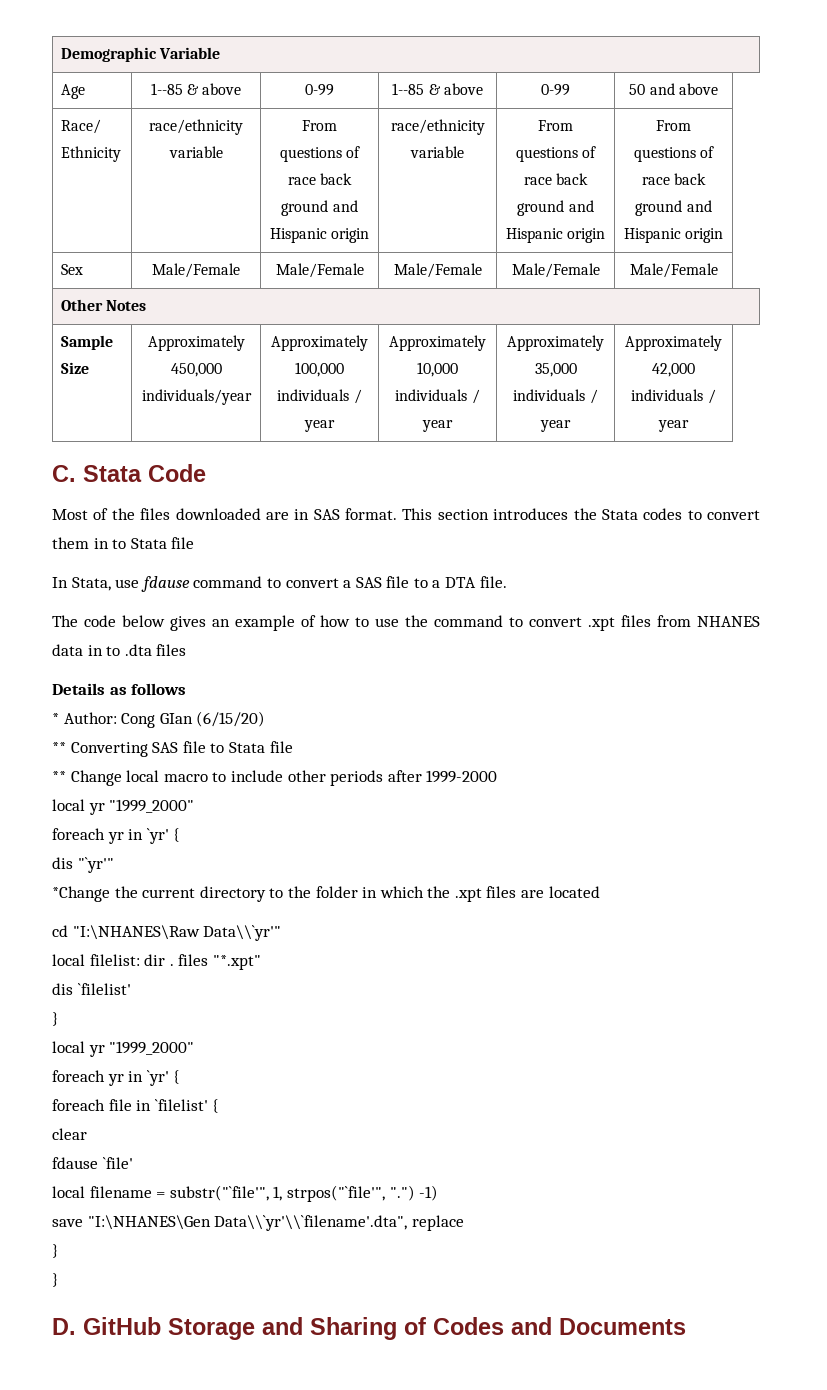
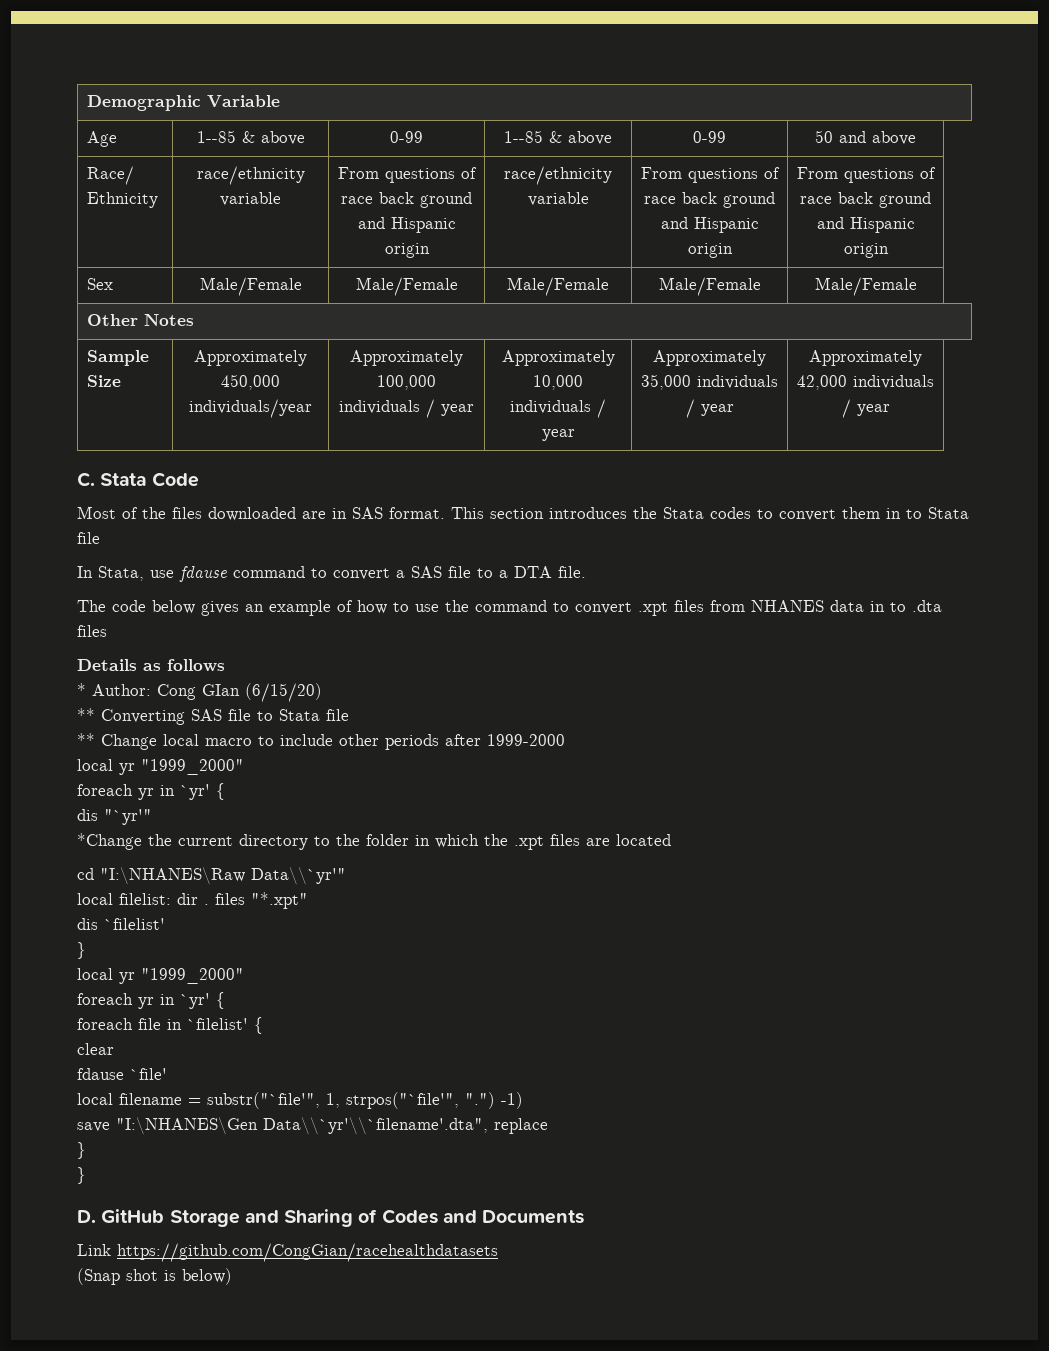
+ Link https://github.com/CongGian/racehealthdatasets
+ (Snap shot is below)

